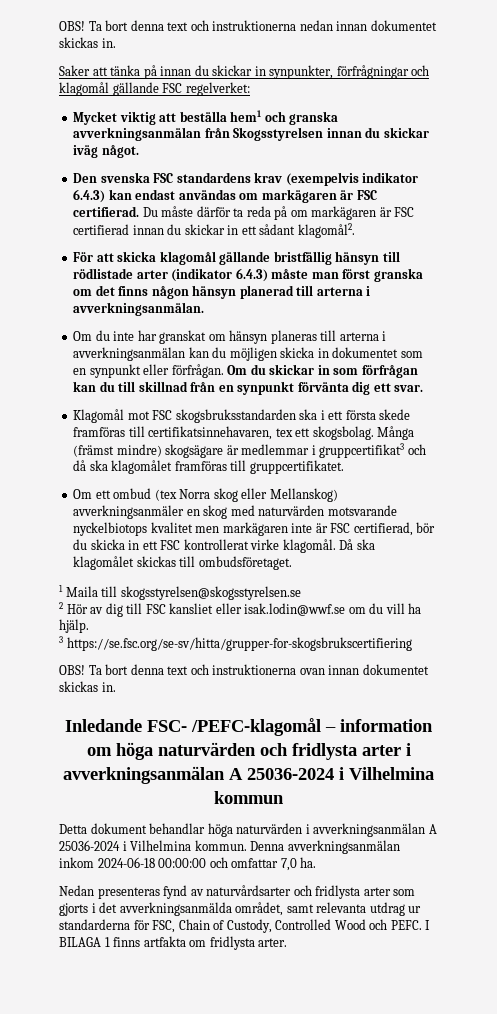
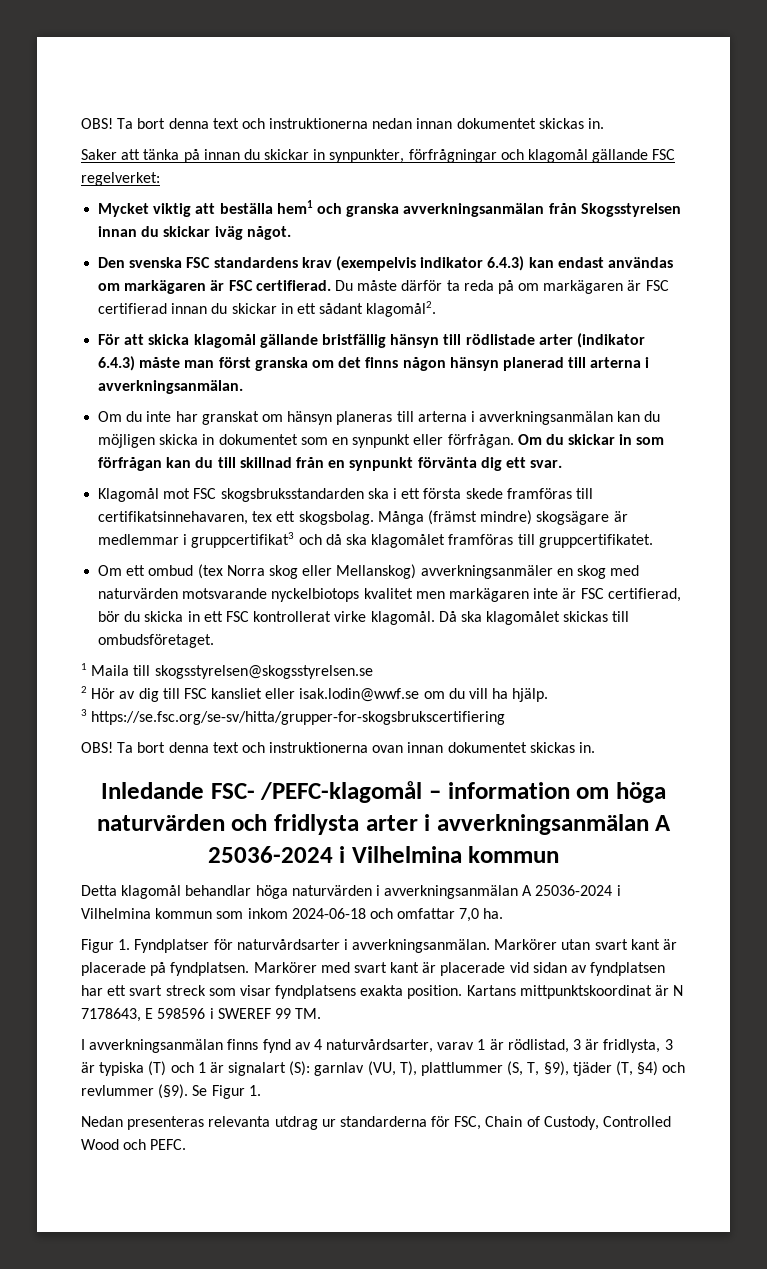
- Detta dokument behandlar höga naturvärden i avverkningsanmälan A 25036-2024 i Vilhelmina kommun. Denna avverkningsanmälan inkom 2024-06-18 00:00:00 och omfattar 7,0 ha.
+ Detta klagomål behandlar höga naturvärden i avverkningsanmälan A 25036-2024 i Vilhelmina kommun som inkom 2024-06-18 och omfattar 7,0 ha.
- Nedan presenteras fynd av naturvårdsarter och fridlysta arter som gjorts i det avverkningsanmälda området, samt relevanta utdrag ur standarderna för FSC, Chain of Custody, Controlled Wood och PEFC. I BILAGA 1 finns artfakta om fridlysta arter.
+ Figur 1. Fyndplatser för naturvårdsarter i avverkningsanmälan. Markörer utan svart kant är placerade på fyndplatsen. Markörer med svart kant är placerade vid sidan av fyndplatsen har ett svart streck som visar fyndplatsens exakta position. Kartans mittpunktskoordinat är N 7178643, E 598596 i SWEREF 99 TM.
+ I avverkningsanmälan finns fynd av 4 naturvårdsarter, varav 1 är rödlistad, 3 är fridlysta, 3 är typiska (T) och 1 är signalart (S): garnlav (VU, T), plattlummer (S, T, §9), tjäder (T, §4) och revlummer (§9). Se Figur 1.
+ Nedan presenteras relevanta utdrag ur standarderna för FSC, Chain of Custody, Controlled Wood och PEFC.

